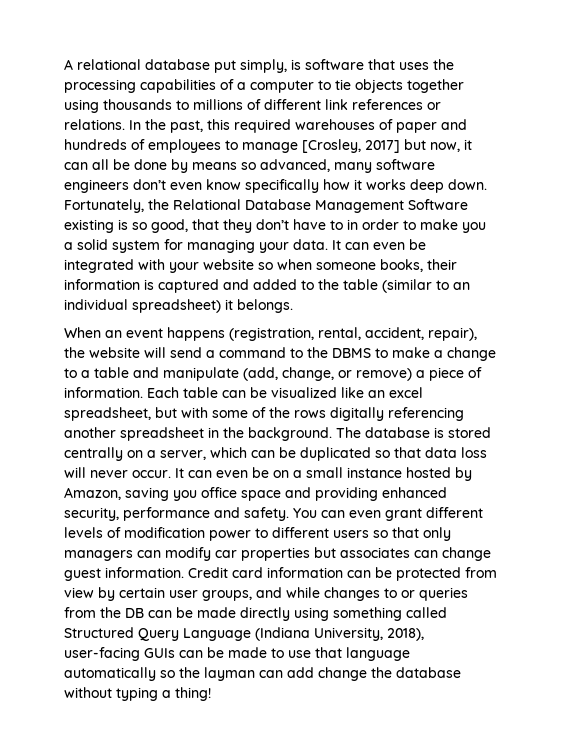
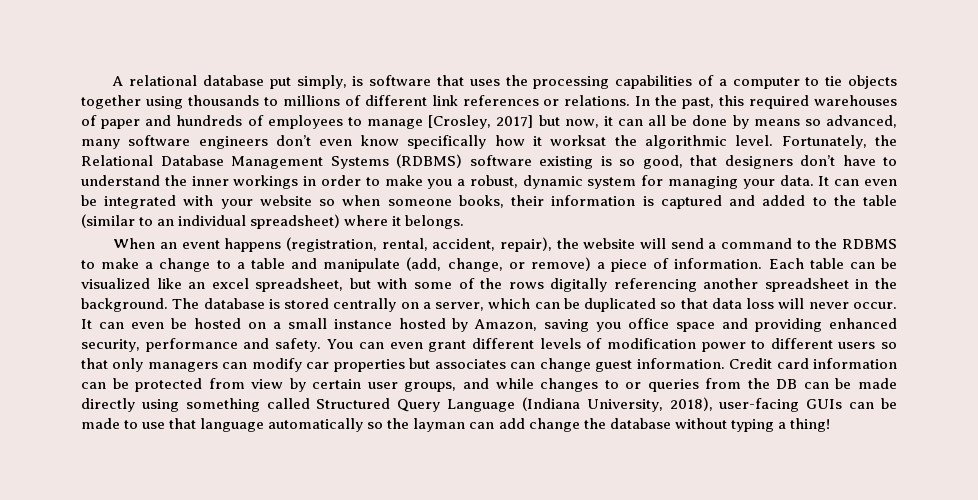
- In the past, this required warehouses of paper and hundreds of employees to manage [Crosley, 2017] but now, it can all be done by means so advanced, many software engineers don’t even know specifically how it works deep down.
+ In the past, this required warehouses of paper and hundreds of employees to manage [Crosley, 2017] but now, it can all be done by means so advanced, many software engineers don’t even know specifically how it worksat the algorithmic level.
- Fortunately, the Relational Database Management Software existing is so good, that they don’t have to in order to make you a solid system for managing your data.
+ Fortunately, the Relational Database Management Systems (RDBMS) software existing is so good, that designers don’t have to understand the inner workings in order to make you a robust, dynamic system for managing your data.
- It can even be integrated with your website so when someone books, their information is captured and added to the table (similar to an individual spreadsheet) it belongs.
+ It can even be integrated with your website so when someone books, their information is captured and added to the table (similar to an individual spreadsheet) where it belongs.
- When an event happens (registration, rental, accident, repair), the website will send a command to the DBMS to make a change to a table and manipulate (add, change, or remove) a piece of information.
+ When an event happens (registration, rental, accident, repair), the website will send a command to the RDBMS to make a change to a table and manipulate (add, change, or remove) a piece of information.
- It can even be on a small instance hosted by Amazon, saving you office space and providing enhanced security, performance and safety.
+ It can even be hosted on a small instance hosted by Amazon, saving you office space and providing enhanced security, performance and safety.

